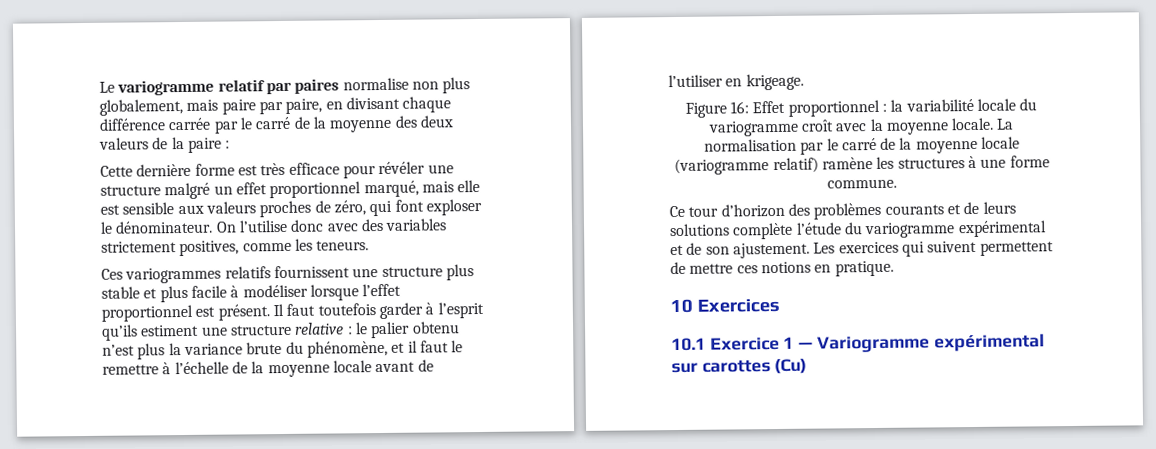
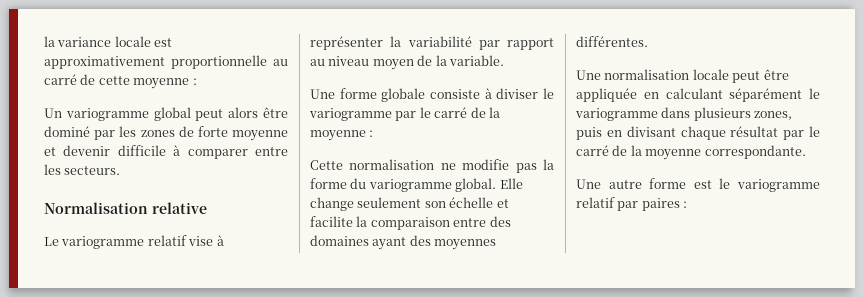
- Le variogramme relatif par paires normalise non plus globalement, mais paire par paire, en divisant chaque différence carrée par le carré de la moyenne des deux valeurs de la paire :
- Cette dernière forme est très efficace pour révéler une structure malgré un effet proportionnel marqué, mais elle est sensible aux valeurs proches de zéro, qui font exploser le dénominateur. On l’utilise donc avec des variables strictement positives, comme les teneurs.
- Ces variogrammes relatifs fournissent une structure plus stable et plus facile à modéliser lorsque l’effet proportionnel est présent. Il faut toutefois garder à l’esprit qu’ils estiment une structure relative : le palier obtenu n’est plus la variance brute du phénomène, et il faut le remettre à l’échelle de la moyenne locale avant de l’utiliser en krigeage.
- Figure 16: Effet proportionnel : la variabilité locale du variogramme croît avec la moyenne locale. La normalisation par le carré de la moyenne locale (variogramme relatif) ramène les structures à une forme commune.
- Ce tour d’horizon des problèmes courants et de leurs solutions complète l’étude du variogramme expérimental et de son ajustement. Les exercices qui suivent permettent de mettre ces notions en pratique.
- 10 Exercices
- 10.1 Exercice 1 — Variogramme expérimental sur carottes (Cu)
+ la variance locale est approximativement proportionnelle au carré de cette moyenne :
+ Un variogramme global peut alors être dominé par les zones de forte moyenne et devenir difficile à comparer entre les secteurs.
+ Normalisation relative
+ Le variogramme relatif vise à représenter la variabilité par rapport au niveau moyen de la variable.
+ Une forme globale consiste à diviser le variogramme par le carré de la moyenne :
+ Cette normalisation ne modifie pas la forme du variogramme global. Elle change seulement son échelle et facilite la comparaison entre des domaines ayant des moyennes différentes.
+ Une normalisation locale peut être appliquée en calculant séparément le variogramme dans plusieurs zones, puis en divisant chaque résultat par le carré de la moyenne correspondante.
+ Une autre forme est le variogramme relatif par paires :

